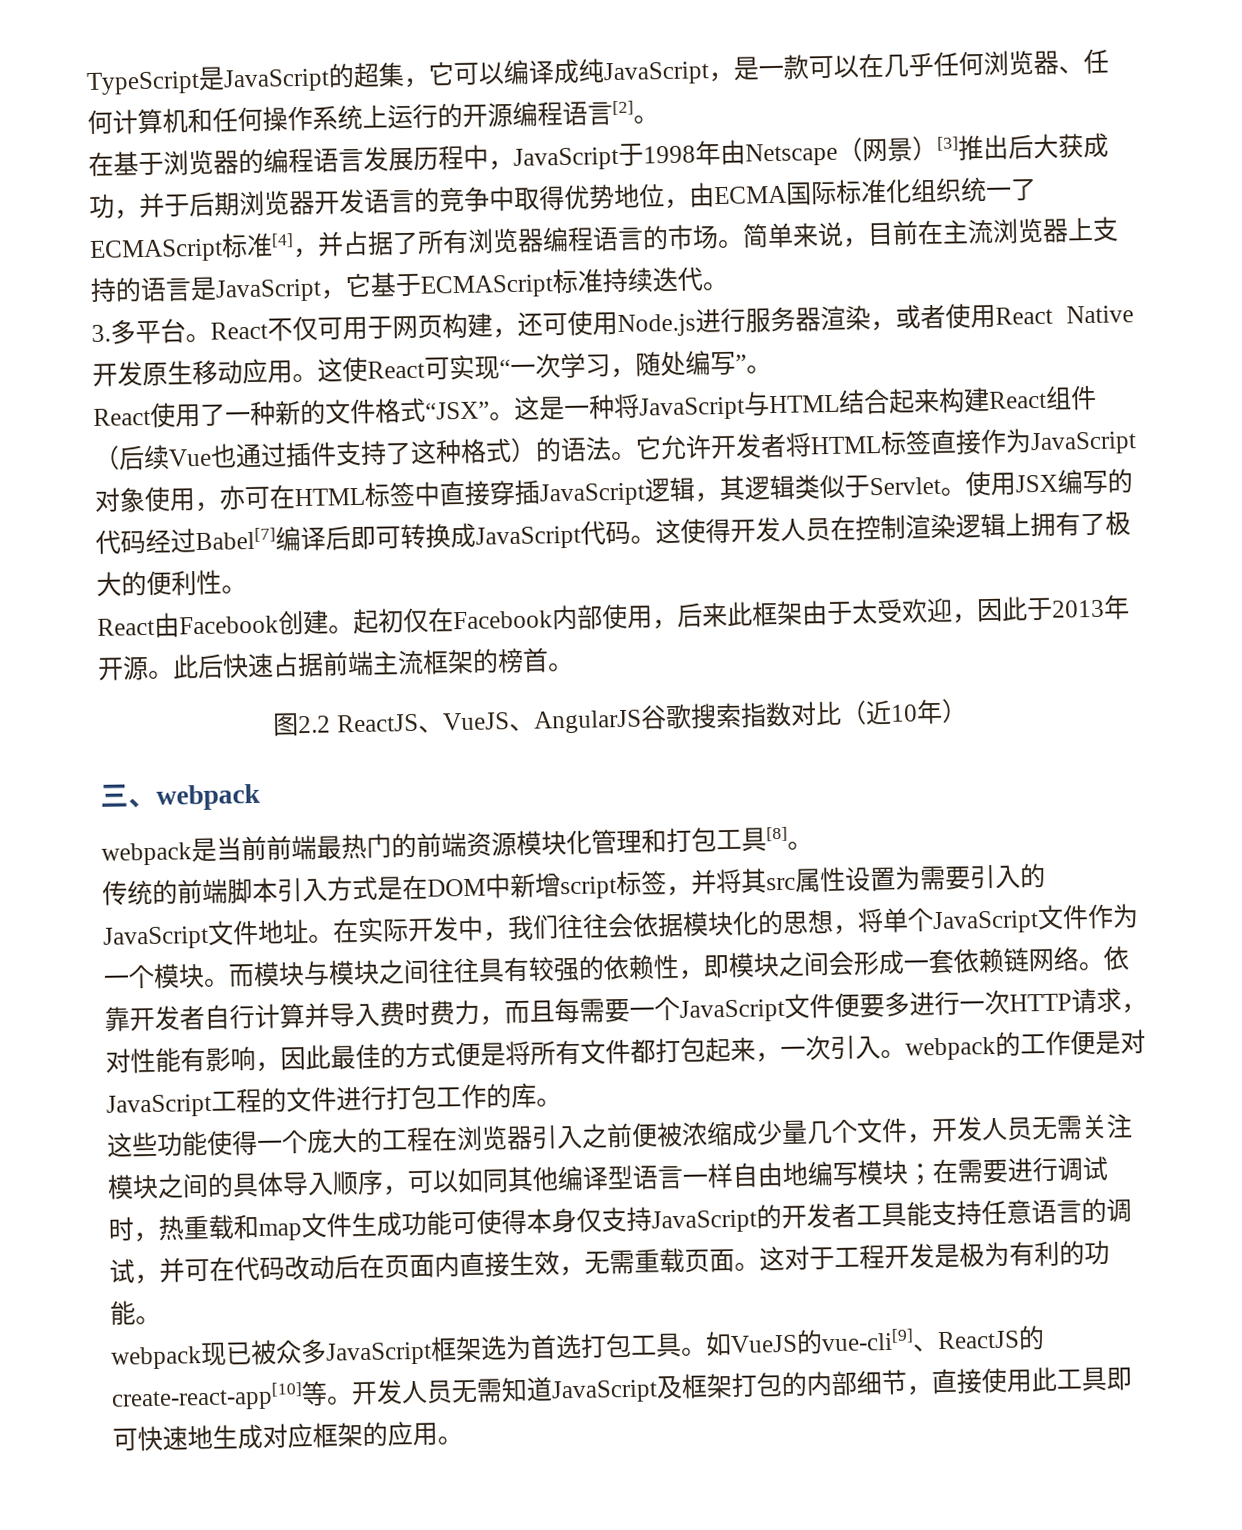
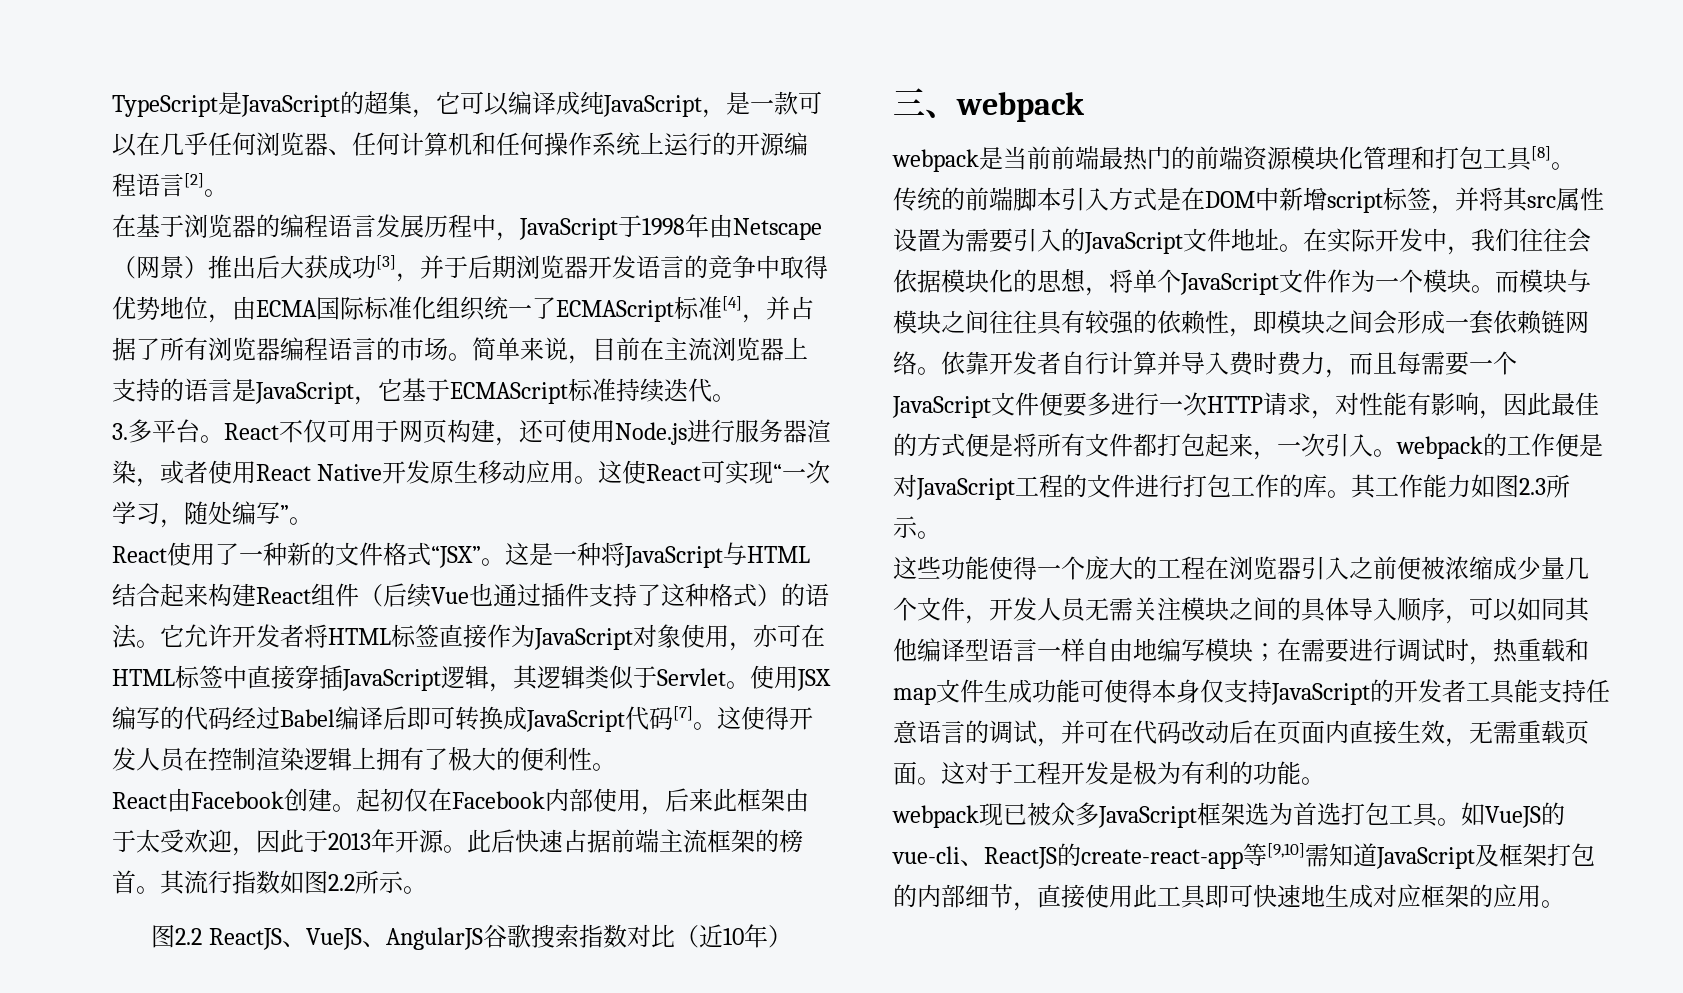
- 在基于浏览器的编程语言发展历程中，JavaScript于1998年由Netscape（网景）[3]推出后大获成功，并于后期浏览器开发语言的竞争中取得优势地位，由ECMA国际标准化组织统一了ECMAScript标准[4]，并占据了所有浏览器编程语言的市场。
+ 在基于浏览器的编程语言发展历程中，JavaScript于1998年由Netscape（网景）推出后大获成功[3]，并于后期浏览器开发语言的竞争中取得优势地位，由ECMA国际标准化组织统一了ECMAScript标准[4]，并占据了所有浏览器编程语言的市场。
- 使用JSX编写的代码经过Babel[7]编译后即可转换成JavaScript代码。
+ 使用JSX编写的代码经过Babel编译后即可转换成JavaScript代码[7]。
+ 其流行指数如图2.2所示。
+ 其工作能力如图2.3所示。
- 如VueJS的vue-cli[9]、ReactJS的create-react-app[10]等。开发人员无需知道JavaScript及框架打包的内部细节，直接使用此工具即可快速地生成对应框架的应用。
+ 如VueJS的vue-cli、ReactJS的create-react-app等[9,10]需知道JavaScript及框架打包的内部细节，直接使用此工具即可快速地生成对应框架的应用。

